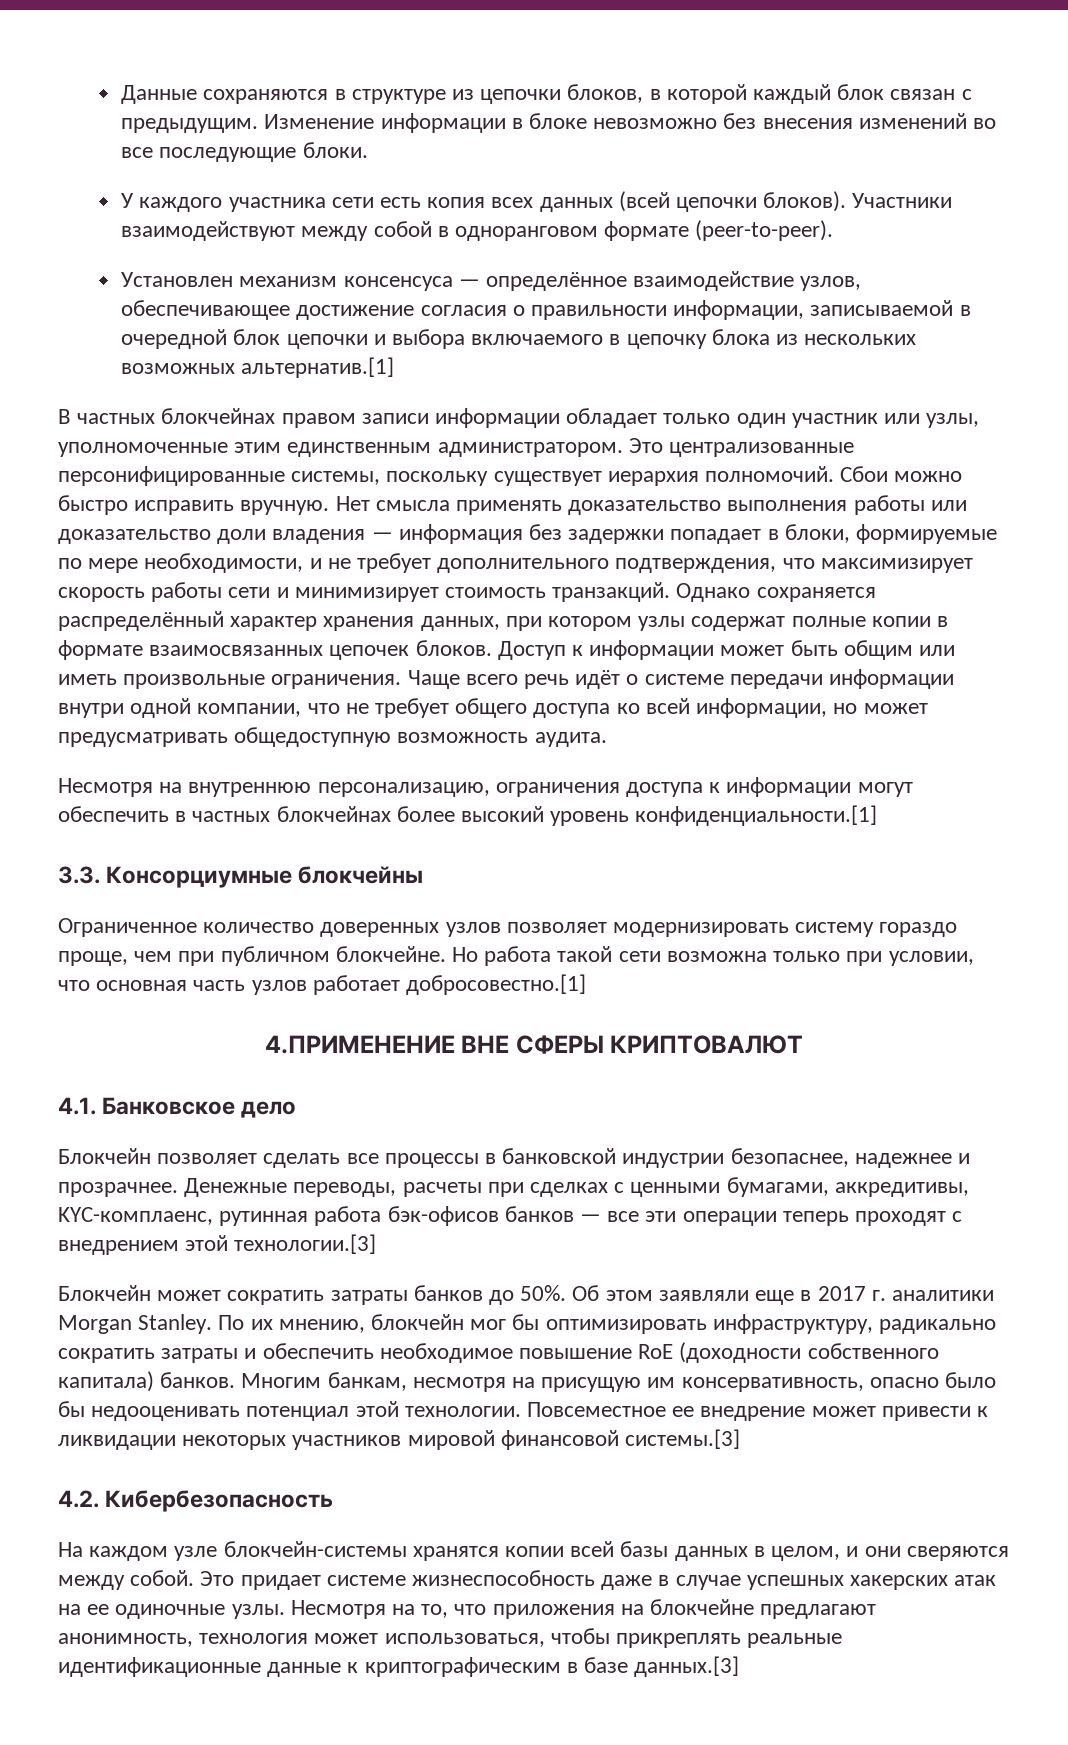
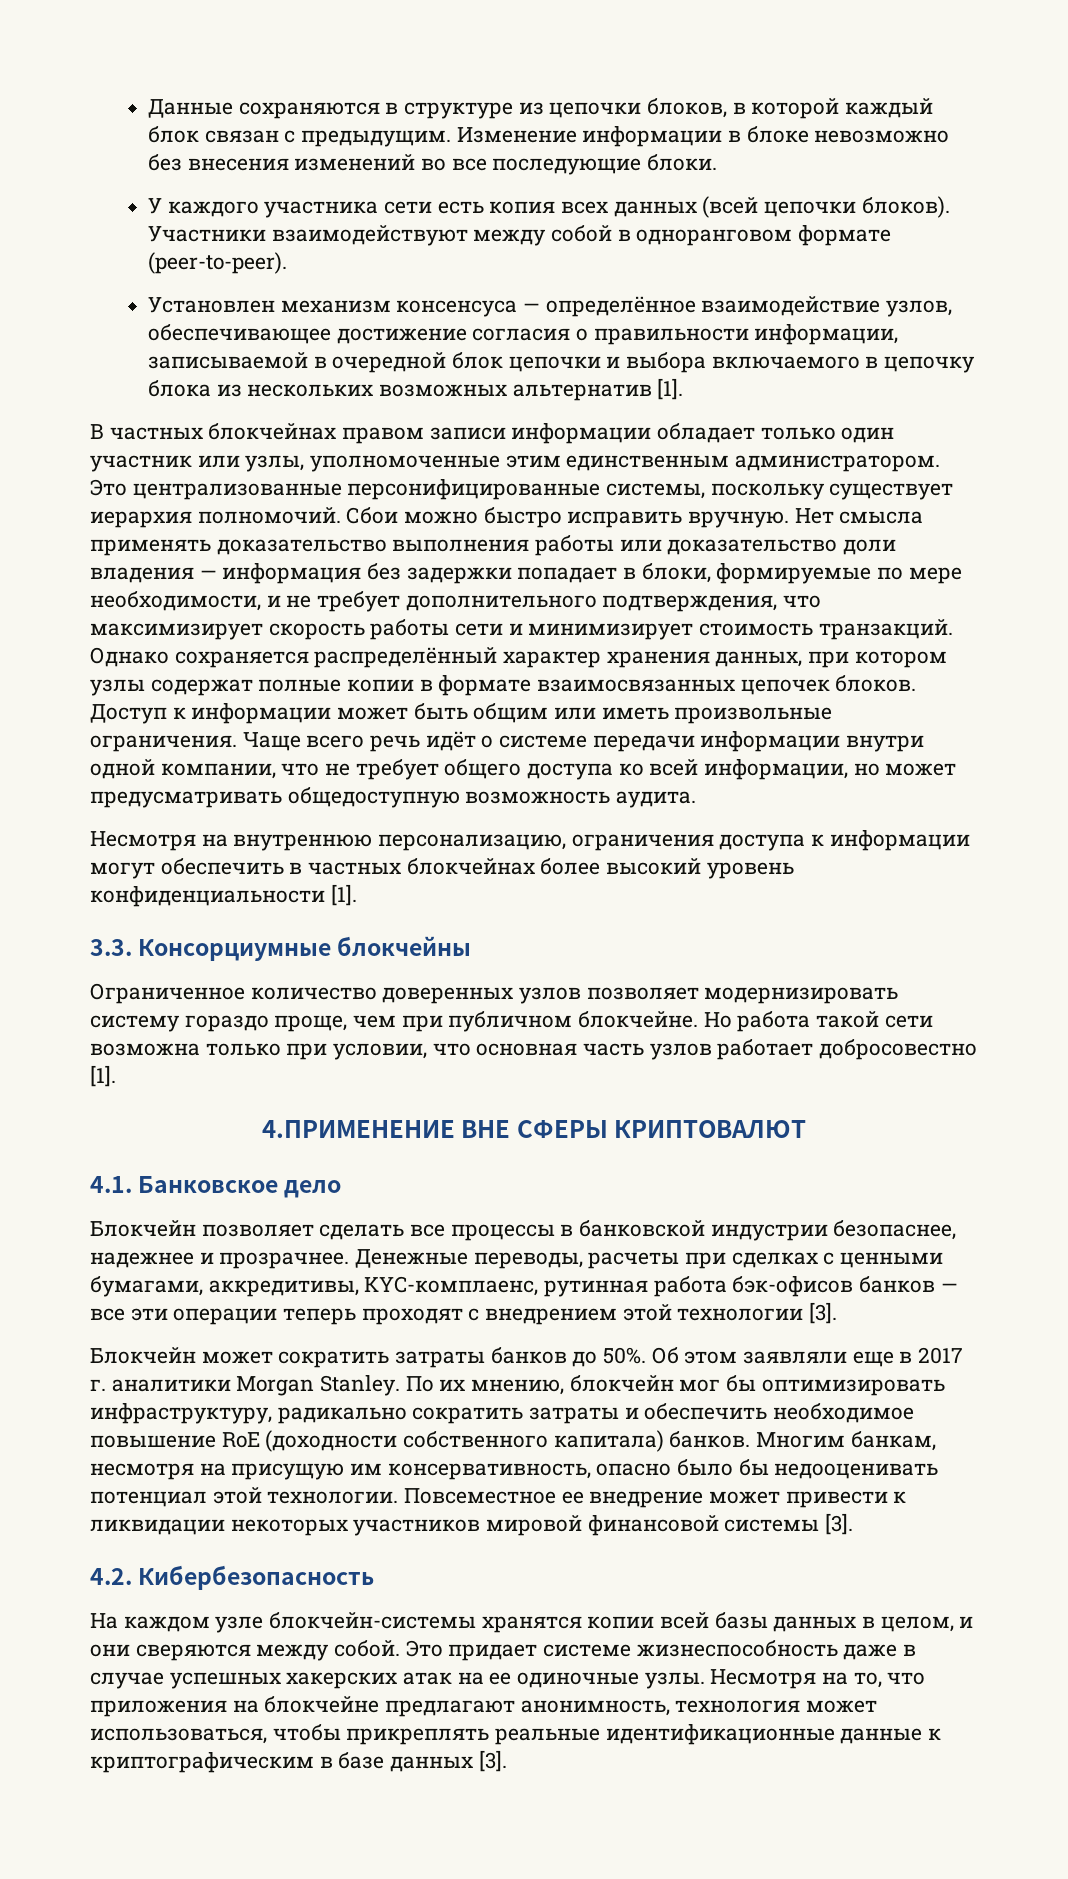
- Установлен механизм консенсуса — определённое взаимодействие узлов, обеспечивающее достижение согласия о правильности информации, записываемой в очередной блок цепочки и выбора включаемого в цепочку блока из нескольких возможных альтернатив.[1]
+ Установлен механизм консенсуса — определённое взаимодействие узлов, обеспечивающее достижение согласия о правильности информации, записываемой в очередной блок цепочки и выбора включаемого в цепочку блока из нескольких возможных альтернатив [1].
- Несмотря на внутреннюю персонализацию, ограничения доступа к информации могут обеспечить в частных блокчейнах более высокий уровень конфиденциальности.[1]
+ Несмотря на внутреннюю персонализацию, ограничения доступа к информации могут обеспечить в частных блокчейнах более высокий уровень конфиденциальности [1].
- Но работа такой сети возможна только при условии, что основная часть узлов работает добросовестно.[1]
+ Но работа такой сети возможна только при условии, что основная часть узлов работает добросовестно [1].
- Денежные переводы, расчеты при сделках с ценными бумагами, аккредитивы, KYC-комплаенс, рутинная работа бэк-офисов банков — все эти операции теперь проходят с внедрением этой технологии.[3]
+ Денежные переводы, расчеты при сделках с ценными бумагами, аккредитивы, KYC-комплаенс, рутинная работа бэк-офисов банков — все эти операции теперь проходят с внедрением этой технологии [3].
- Повсеместное ее внедрение может привести к ликвидации некоторых участников мировой финансовой системы.[3]
+ Повсеместное ее внедрение может привести к ликвидации некоторых участников мировой финансовой системы [3].
- Несмотря на то, что приложения на блокчейне предлагают анонимность, технология может использоваться, чтобы прикреплять реальные идентификационные данные к криптографическим в базе данных.[3]
+ Несмотря на то, что приложения на блокчейне предлагают анонимность, технология может использоваться, чтобы прикреплять реальные идентификационные данные к криптографическим в базе данных [3].

